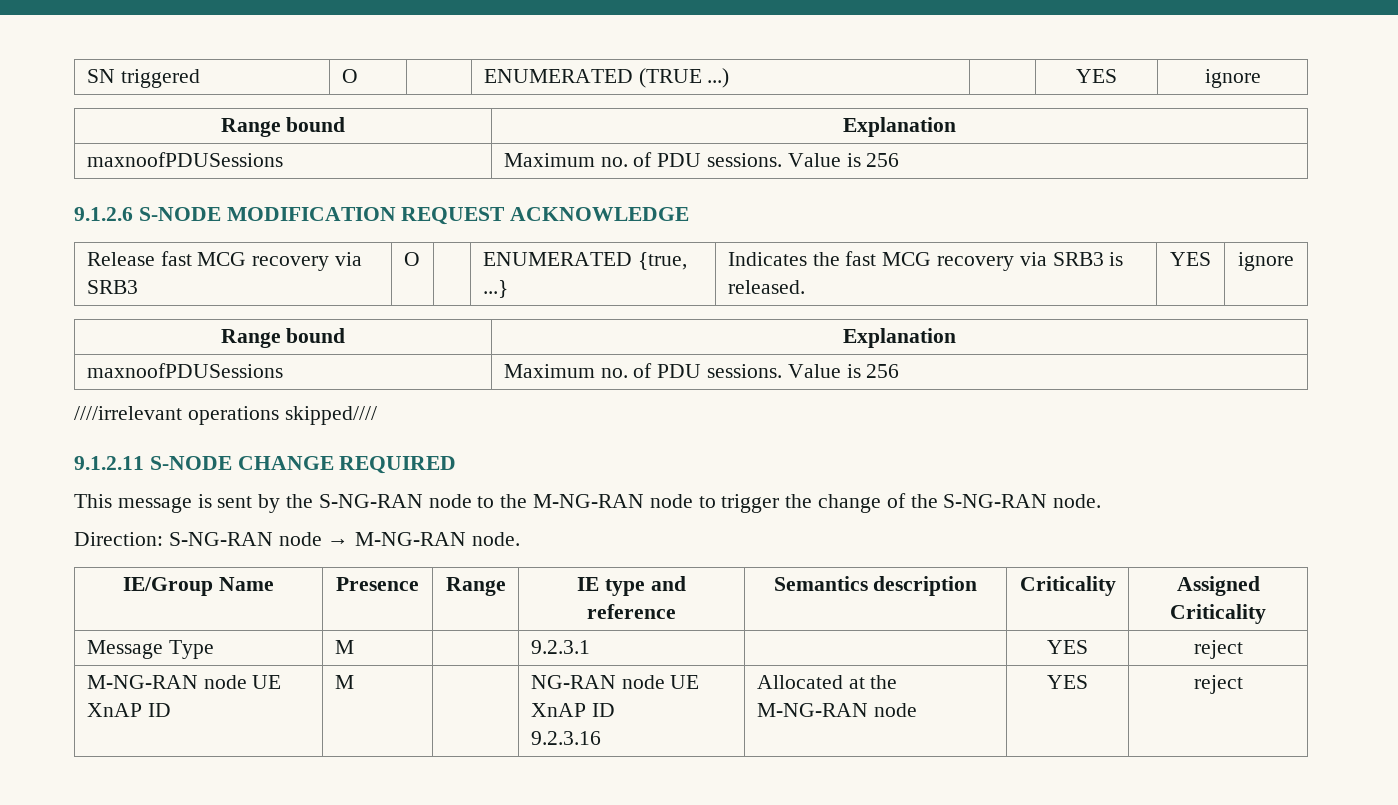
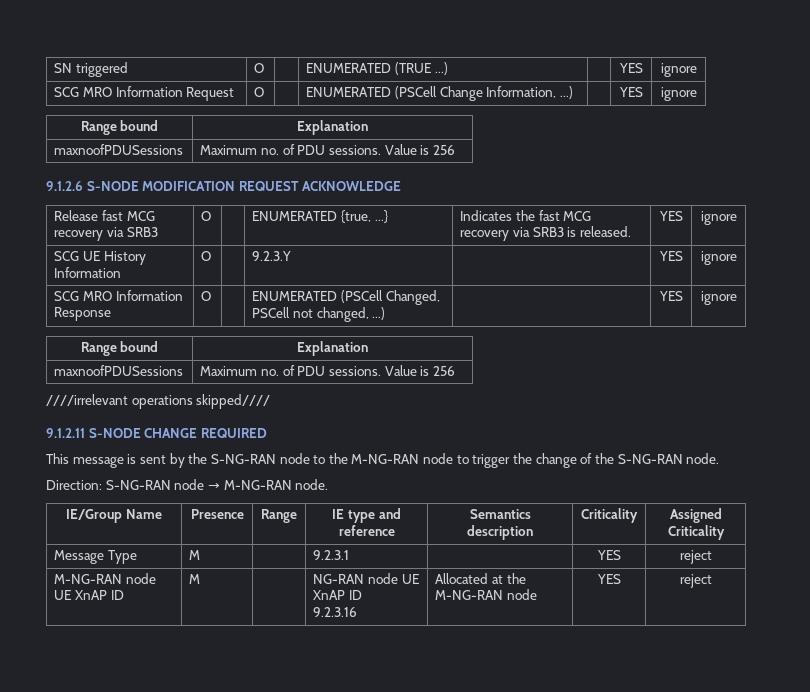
+ SCG MRO Information Request | O | | ENUMERATED (PSCell Change Information, ...) | | YES | ignore
+ SCG UE History Information | O | | 9.2.3.Y | | YES | ignore
+ SCG MRO Information Response | O | | ENUMERATED (PSCell Changed, PSCell not changed, ...) | | YES | ignore

